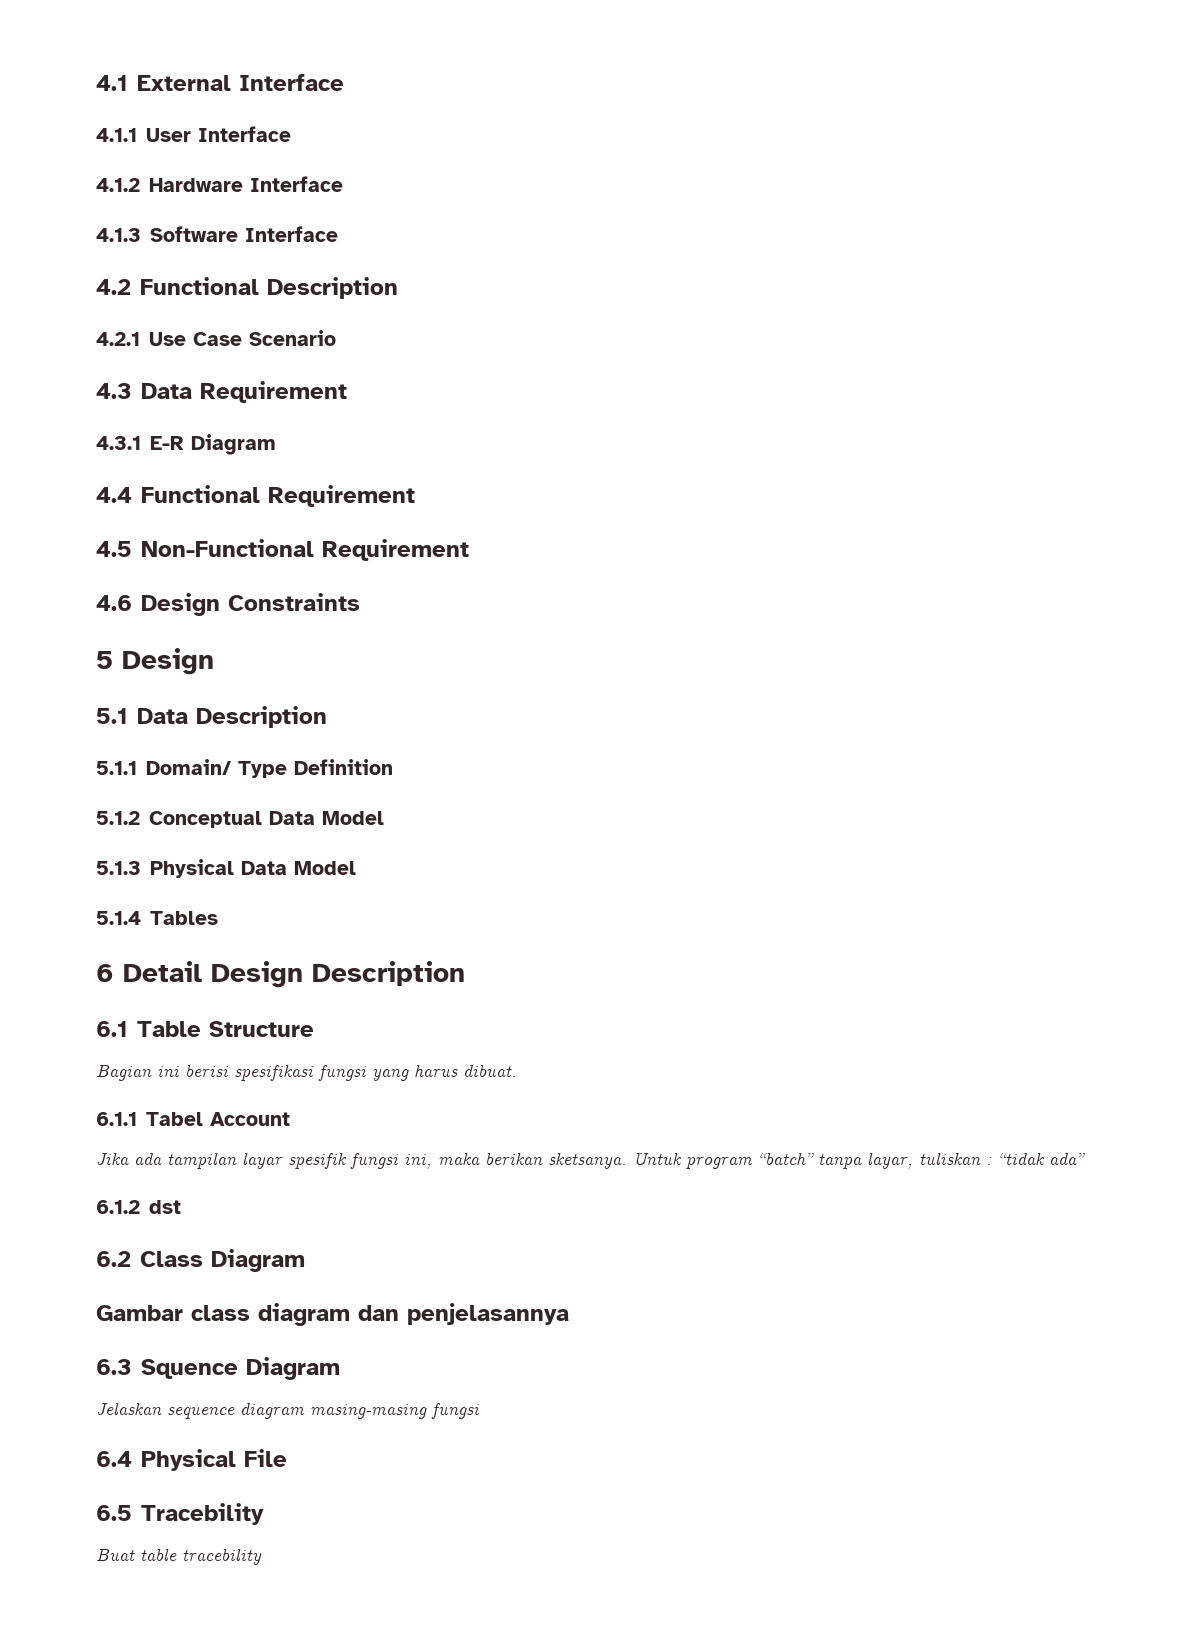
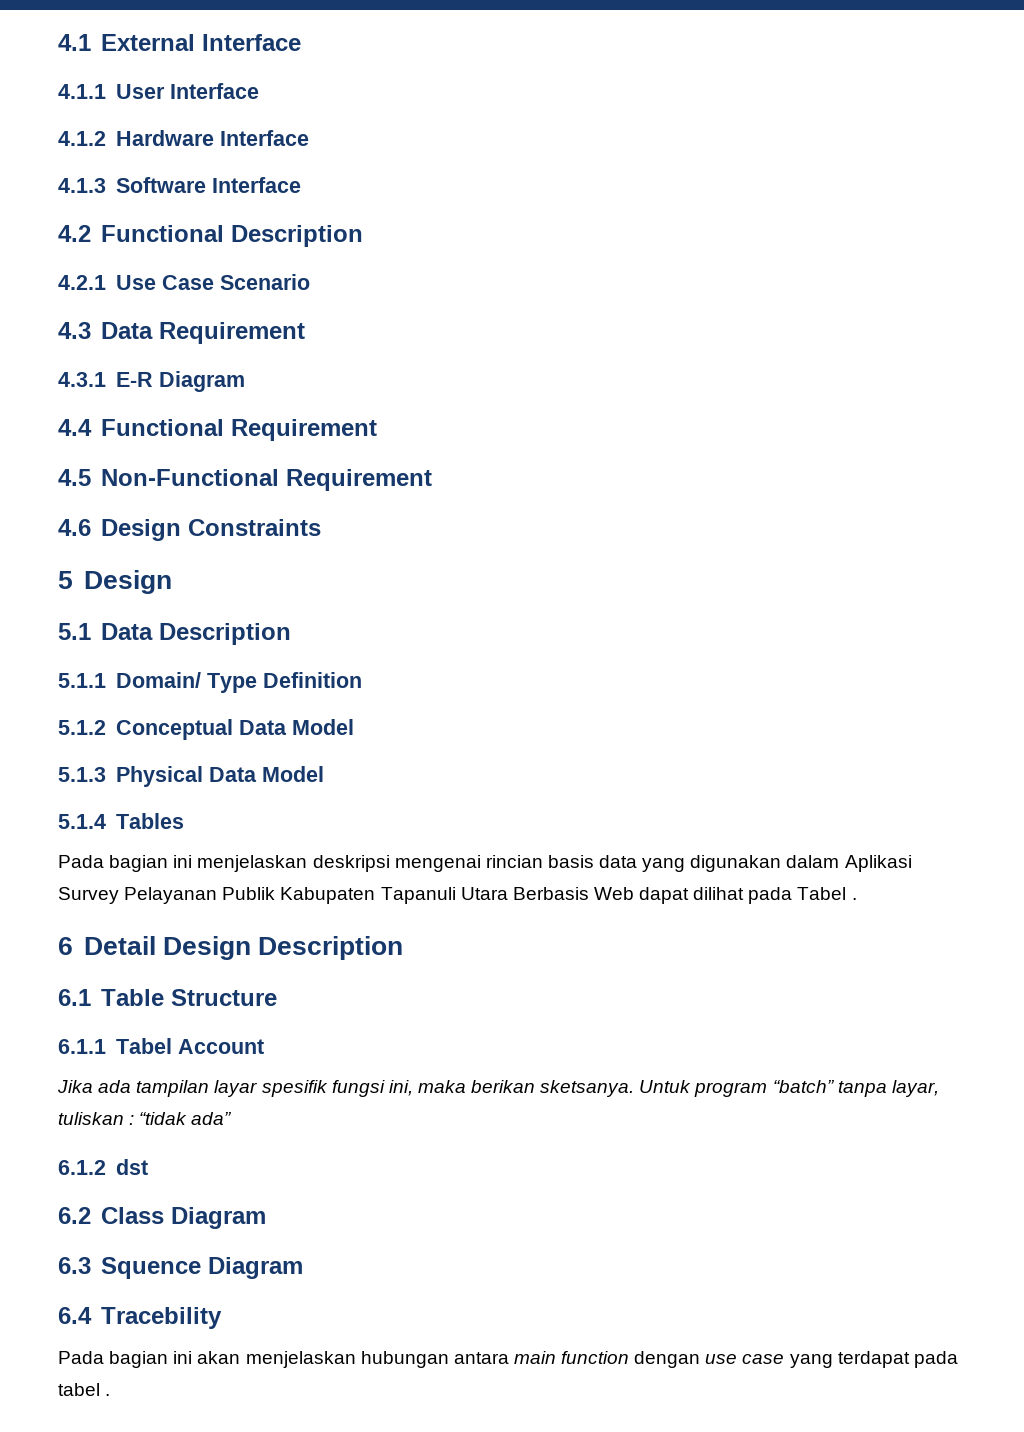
+ Pada bagian ini menjelaskan deskripsi mengenai rincian basis data yang digunakan dalam Aplikasi Survey Pelayanan Publik Kabupaten Tapanuli Utara Berbasis Web dapat dilihat pada Tabel .
- Bagian ini berisi spesifikasi fungsi yang harus dibuat.
- Gambar class diagram dan penjelasannya
  6.3 Squence Diagram
- Jelaskan sequence diagram masing-masing fungsi
- 6.4 Physical File
- 6.5 Tracebility
- Buat table tracebility
+ 6.4 Tracebility
+ Pada bagian ini akan menjelaskan hubungan antara main function dengan use case yang terdapat pada tabel .

